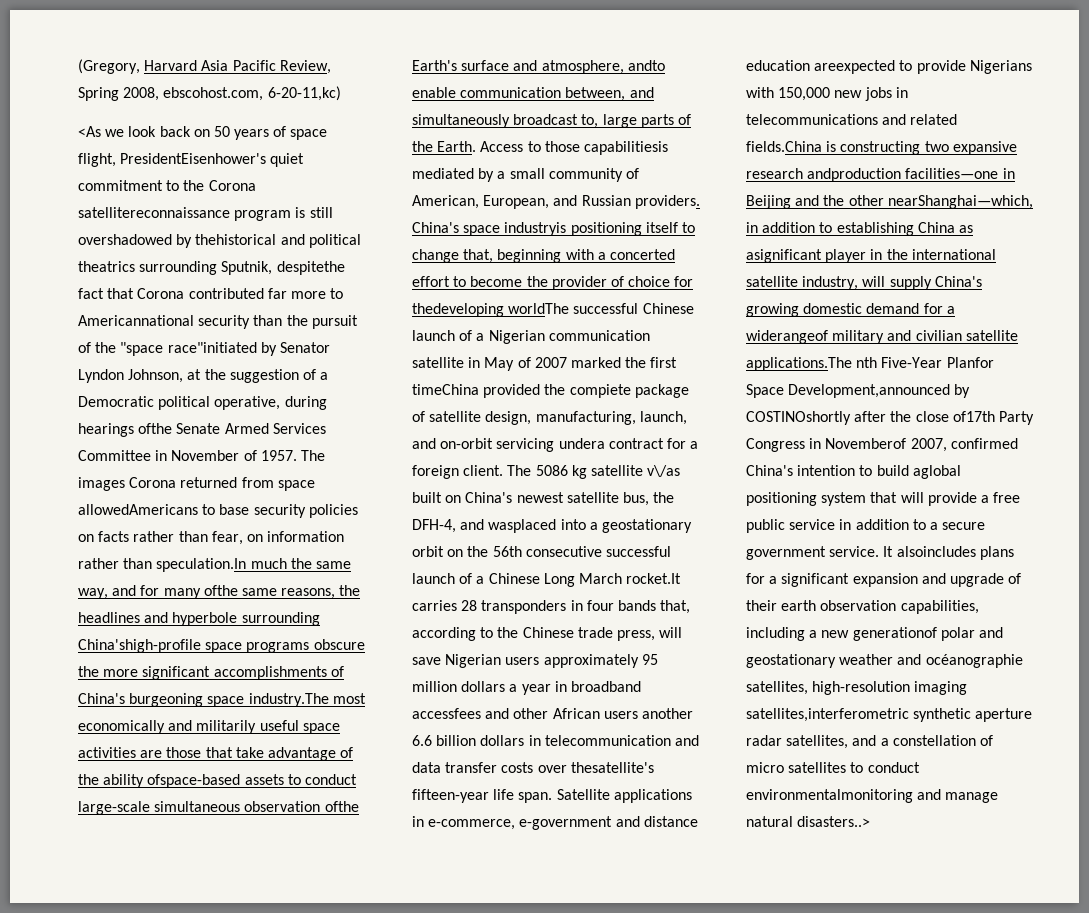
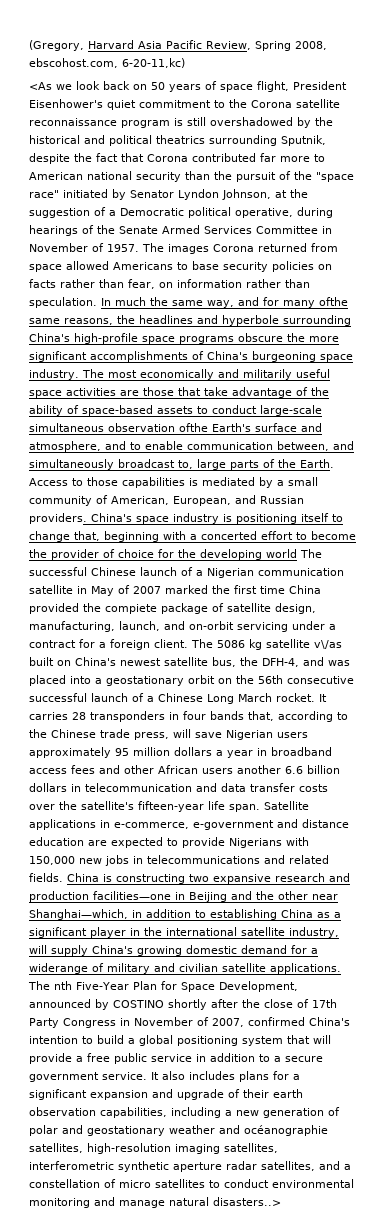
- <As we look back on 50 years of space flight, PresidentEisenhower's quiet commitment to the Corona satellitereconnaissance program is still overshadowed by thehistorical and political theatrics surrounding Sputnik, despitethe fact that Corona contributed far more to Americannational security than the pursuit of the "space race"initiated by Senator Lyndon Johnson, at the suggestion of a Democratic political operative, during hearings ofthe Senate Armed Services Committee in November of 1957.
+ <As we look back on 50 years of space flight, President Eisenhower's quiet commitment to the Corona satellite reconnaissance program is still overshadowed by the historical and political theatrics surrounding Sputnik, despite the fact that Corona contributed far more to American national security than the pursuit of the "space race" initiated by Senator Lyndon Johnson, at the suggestion of a Democratic political operative, during hearings of the Senate Armed Services Committee in November of 1957.
- The images Corona returned from space allowedAmericans to base security policies on facts rather than fear, on information rather than speculation.In much the same way, and for many ofthe same reasons, the headlines and hyperbole surrounding China'shigh-profile space programs obscure the more significant accomplishments of China's burgeoning space industry.The most economically and militarily useful space activities are those that take advantage of the ability ofspace-based assets to conduct large-scale simultaneous observation ofthe Earth's surface and atmosphere, andto enable communication between, and simultaneously broadcast to, large parts of the Earth.
+ The images Corona returned from space allowed Americans to base security policies on facts rather than fear, on information rather than speculation. In much the same way, and for many ofthe same reasons, the headlines and hyperbole surrounding China's high-profile space programs obscure the more significant accomplishments of China's burgeoning space industry. The most economically and militarily useful space activities are those that take advantage of the ability of space-based assets to conduct large-scale simultaneous observation ofthe Earth's surface and atmosphere, and to enable communication between, and simultaneously broadcast to, large parts of the Earth.
- Access to those capabilitiesis mediated by a small community of American, European, and Russian providers.
+ Access to those capabilities is mediated by a small community of American, European, and Russian providers.
- China's space industryis positioning itself to change that, beginning with a concerted effort to become the provider of choice for thedeveloping worldThe successful Chinese launch of a Nigerian communication satellite in May of 2007 marked the first timeChina provided the compiete package of satellite design, manufacturing, launch, and on-orbit servicing undera contract for a foreign client.
+ China's space industry is positioning itself to change that, beginning with a concerted effort to become the provider of choice for the developing world The successful Chinese launch of a Nigerian communication satellite in May of 2007 marked the first time China provided the compiete package of satellite design, manufacturing, launch, and on-orbit servicing under a contract for a foreign client.
- The 5086 kg satellite v\/as built on China's newest satellite bus, the DFH-4, and wasplaced into a geostationary orbit on the 56th consecutive successful launch of a Chinese Long March rocket.It carries 28 transponders in four bands that, according to the Chinese trade press, will save Nigerian users approximately 95 million dollars a year in broadband accessfees and other African users another 6.6 billion dollars in telecommunication and data transfer costs over thesatellite's fifteen-year life span.
+ The 5086 kg satellite v\/as built on China's newest satellite bus, the DFH-4, and was placed into a geostationary orbit on the 56th consecutive successful launch of a Chinese Long March rocket. It carries 28 transponders in four bands that, according to the Chinese trade press, will save Nigerian users approximately 95 million dollars a year in broadband access fees and other African users another 6.6 billion dollars in telecommunication and data transfer costs over the satellite's fifteen-year life span.
- Satellite applications in e-commerce, e-government and distance education areexpected to provide Nigerians with 150,000 new jobs in telecommunications and related fields.China is constructing two expansive research andproduction facilities—one in Beijing and the other nearShanghai—which, in addition to establishing China as asignificant player in the international satellite industry, will supply China's growing domestic demand for a widerangeof military and civilian satellite applications.The nth Five-Year Planfor Space Development,announced by COSTINOshortly after the close of17th Party Congress in Novemberof 2007, confirmed China's intention to build aglobal positioning system that will provide a free public service in addition to a secure government service.
+ Satellite applications in e-commerce, e-government and distance education are expected to provide Nigerians with 150,000 new jobs in telecommunications and related fields. China is constructing two expansive research and production facilities—one in Beijing and the other near Shanghai—which, in addition to establishing China as a significant player in the international satellite industry, will supply China's growing domestic demand for a widerange of military and civilian satellite applications. The nth Five-Year Plan for Space Development, announced by COSTINO shortly after the close of 17th Party Congress in November of 2007, confirmed China's intention to build a global positioning system that will provide a free public service in addition to a secure government service.
- It alsoincludes plans for a significant expansion and upgrade of their earth observation capabilities, including a new generationof polar and geostationary weather and océanographie satellites, high-resolution imaging satellites,interferometric synthetic aperture radar satellites, and a constellation of micro satellites to conduct environmentalmonitoring and manage natural disasters..>
+ It also includes plans for a significant expansion and upgrade of their earth observation capabilities, including a new generation of polar and geostationary weather and océanographie satellites, high-resolution imaging satellites, interferometric synthetic aperture radar satellites, and a constellation of micro satellites to conduct environmental monitoring and manage natural disasters..>

